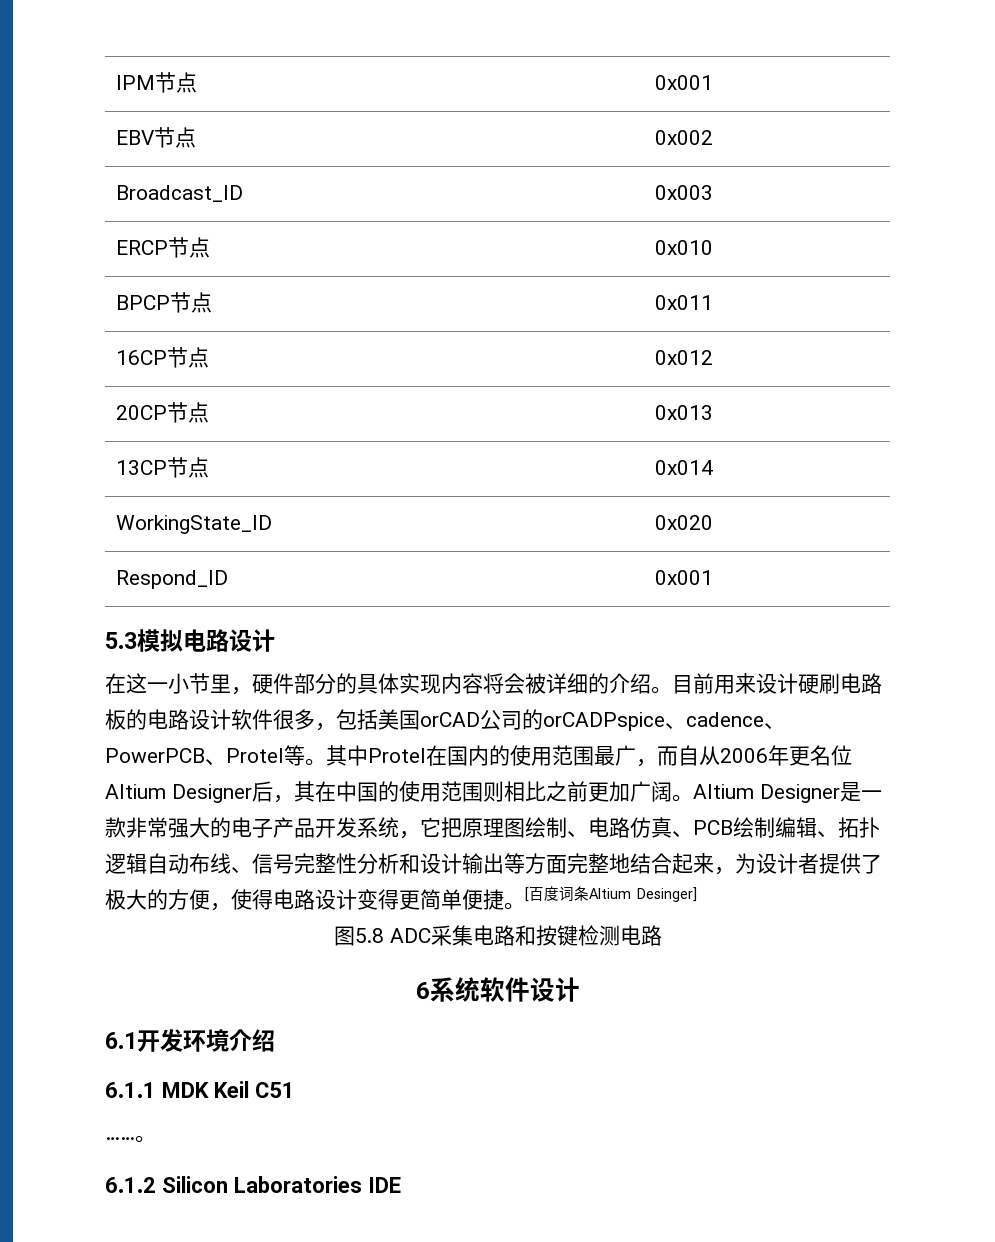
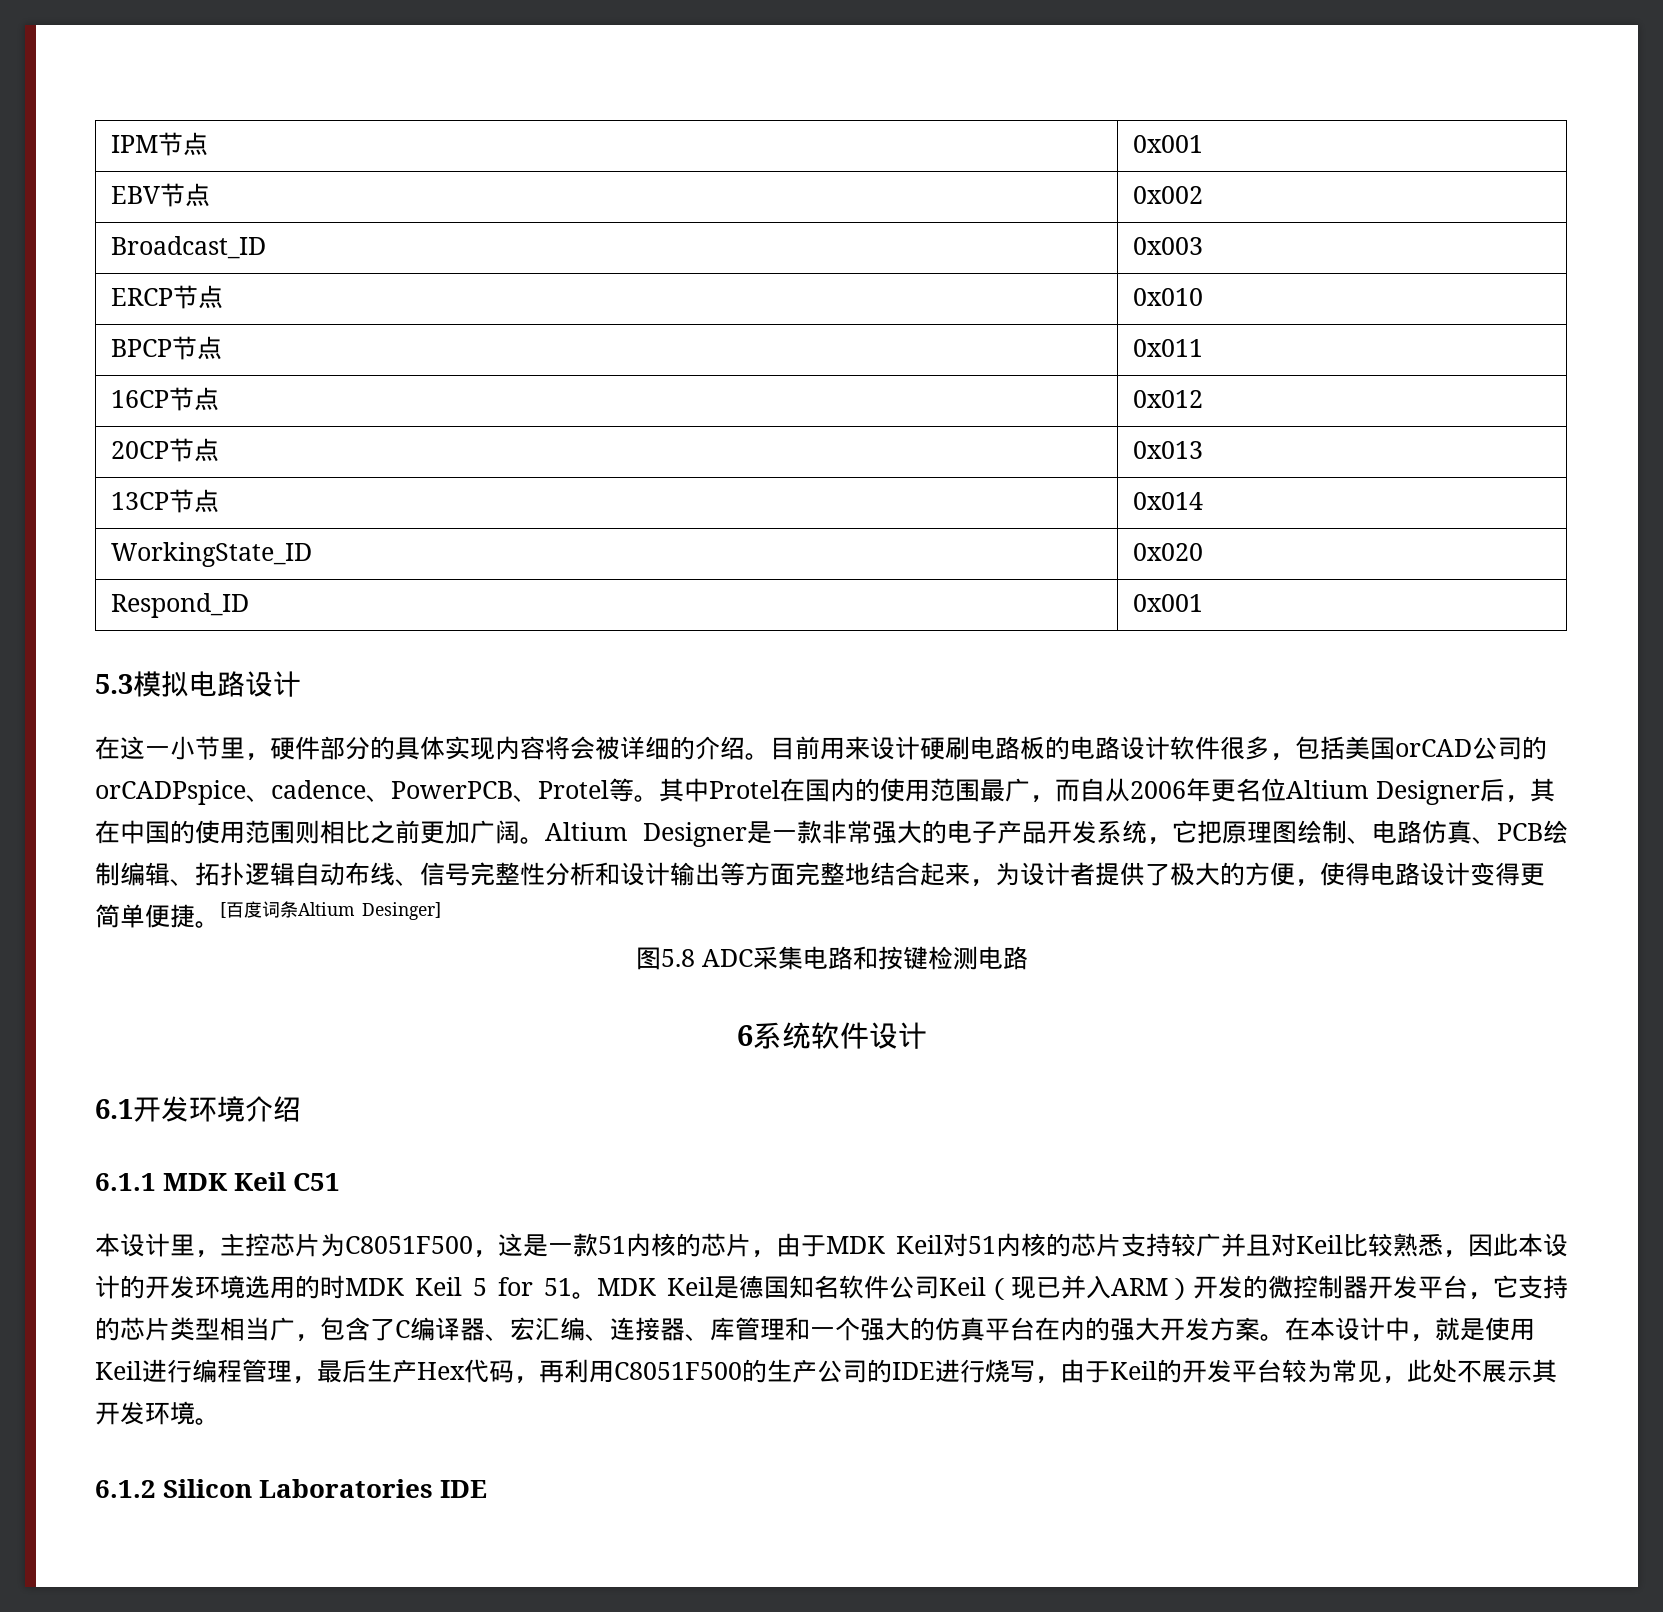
- ……。
+ 本设计里，主控芯片为C8051F500，这是一款51内核的芯片，由于MDK Keil对51内核的芯片支持较广并且对Keil比较熟悉，因此本设计的开发环境选用的时MDK Keil 5 for 51。MDK Keil是德国知名软件公司Keil（现已并入ARM）开发的微控制器开发平台，它支持的芯片类型相当广，包含了C编译器、宏汇编、连接器、库管理和一个强大的仿真平台在内的强大开发方案。在本设计中，就是使用Keil进行编程管理，最后生产Hex代码，再利用C8051F500的生产公司的IDE进行烧写，由于Keil的开发平台较为常见，此处不展示其开发环境。

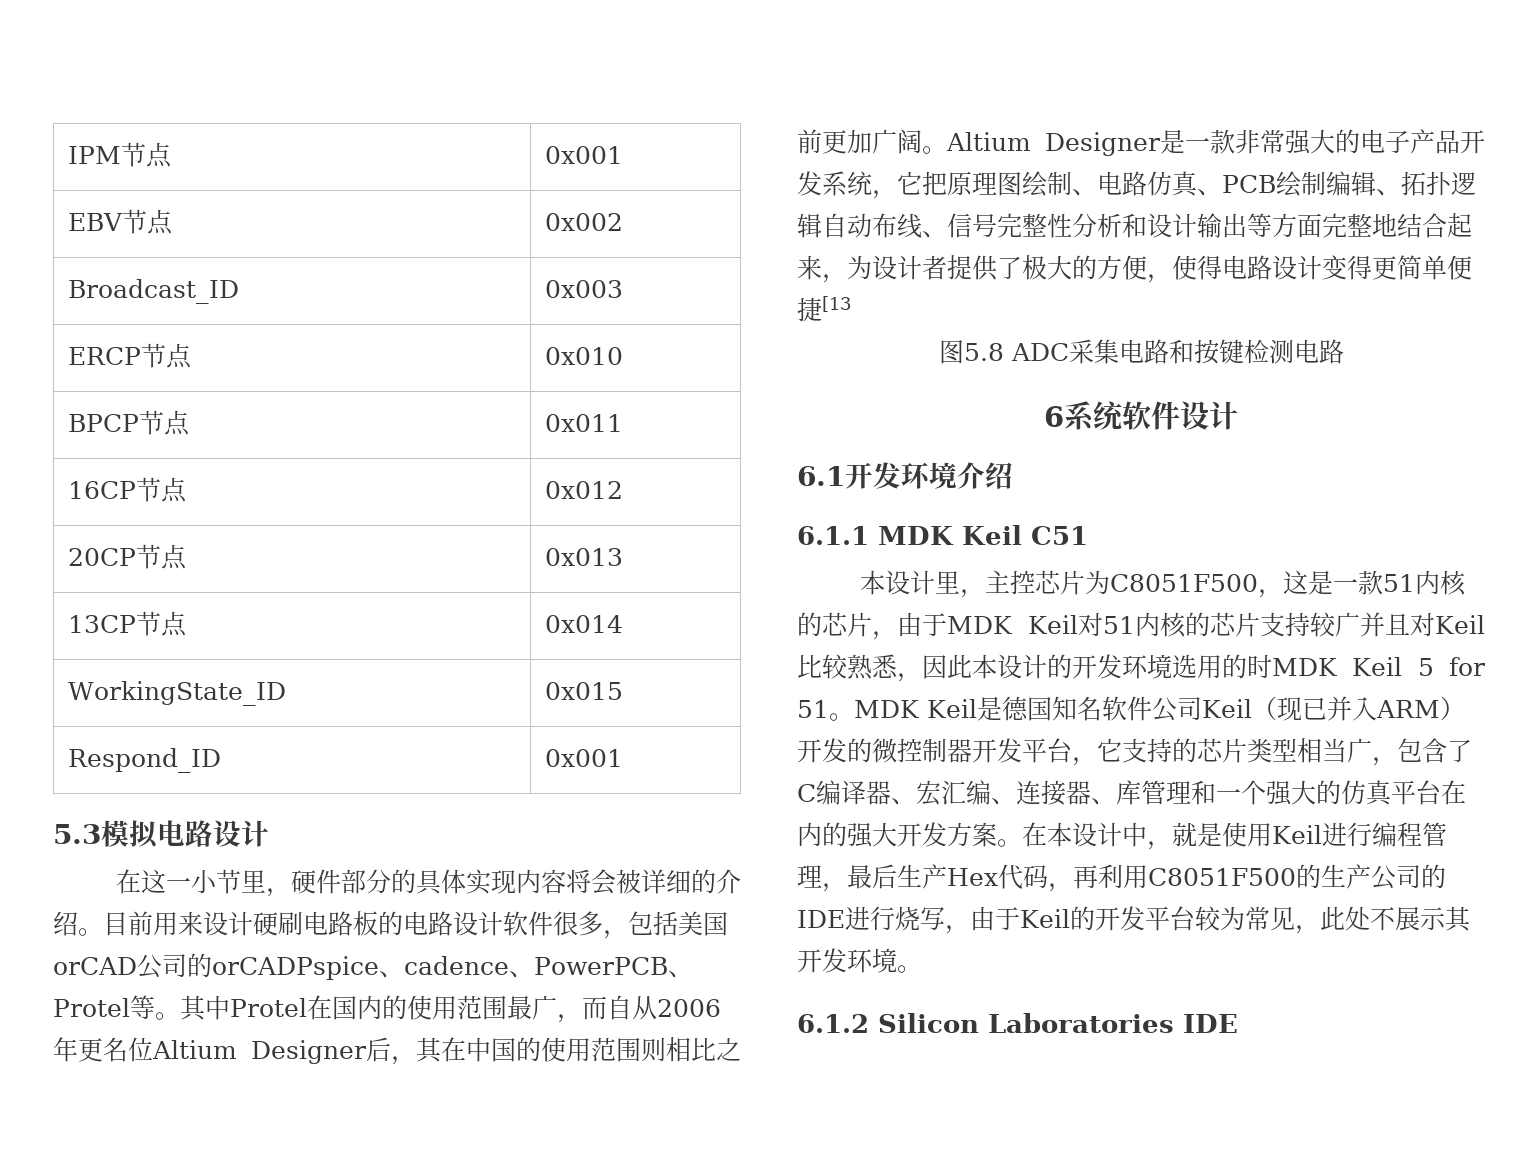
- WorkingState_ID | 0x020
+ WorkingState_ID | 0x015
- Altium Designer是一款非常强大的电子产品开发系统，它把原理图绘制、电路仿真、PCB绘制编辑、拓扑逻辑自动布线、信号完整性分析和设计输出等方面完整地结合起来，为设计者提供了极大的方便，使得电路设计变得更简单便捷。[百度词条Altium Desinger]
+ Altium Designer是一款非常强大的电子产品开发系统，它把原理图绘制、电路仿真、PCB绘制编辑、拓扑逻辑自动布线、信号完整性分析和设计输出等方面完整地结合起来，为设计者提供了极大的方便，使得电路设计变得更简单便捷[13

